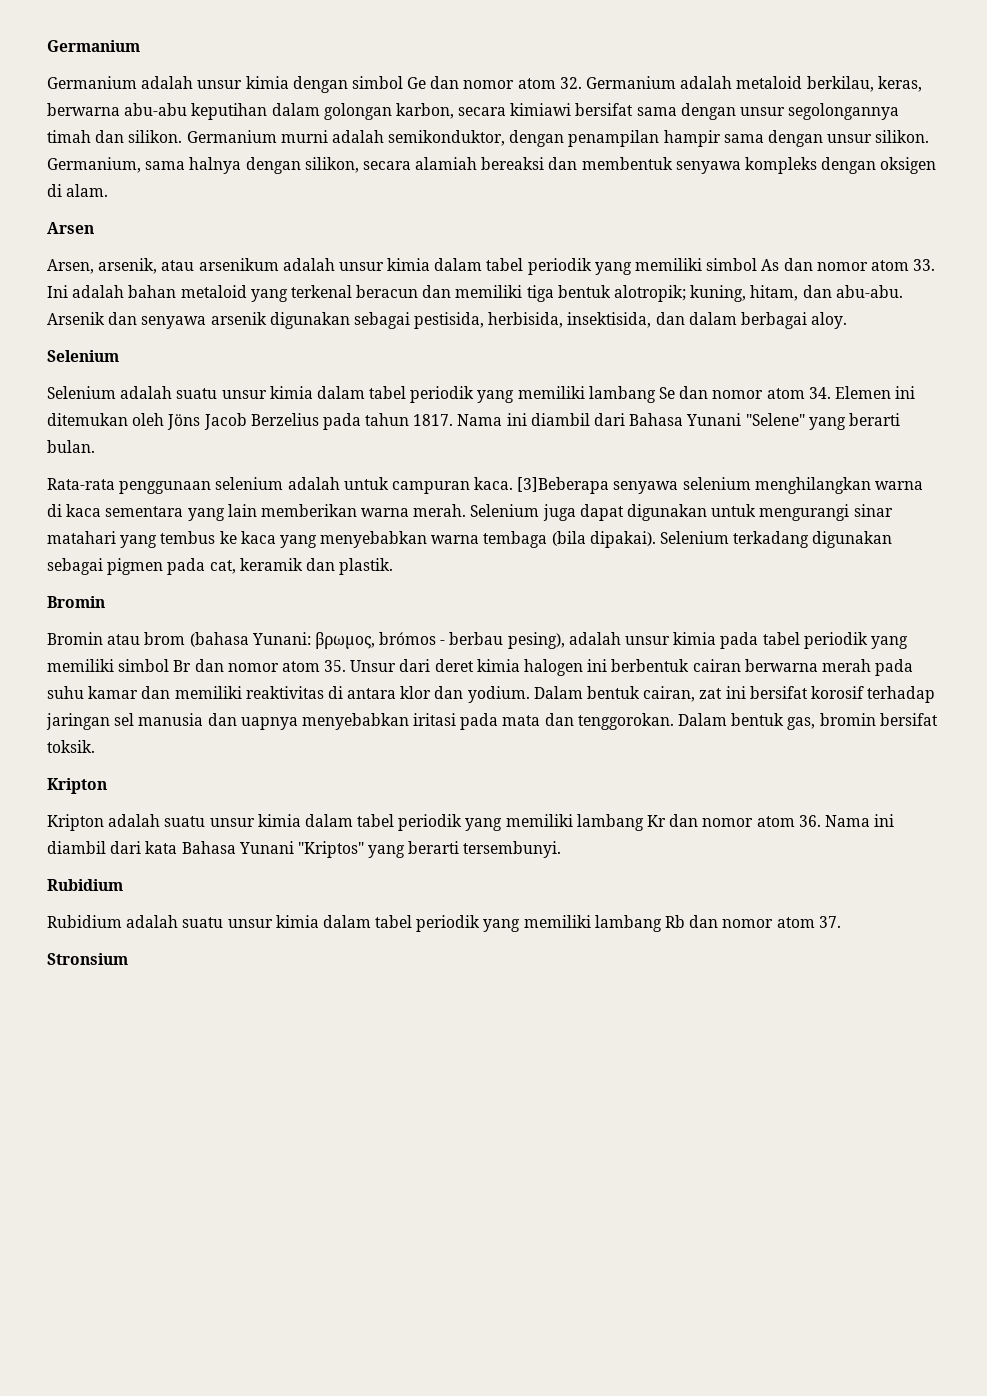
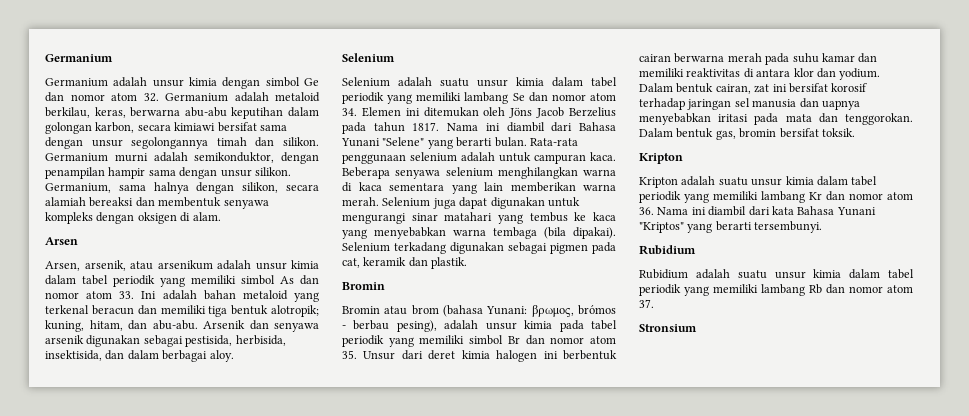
- Nama ini diambil dari Bahasa Yunani "Selene" yang berarti bulan.
- Rata-rata penggunaan selenium adalah untuk campuran kaca.
+ Nama ini diambil dari Bahasa Yunani "Selene" yang berarti bulan. Rata-rata penggunaan selenium adalah untuk campuran kaca.
- [3]Beberapa senyawa selenium menghilangkan warna di kaca sementara yang lain memberikan warna merah.
+ Beberapa senyawa selenium menghilangkan warna di kaca sementara yang lain memberikan warna merah.

